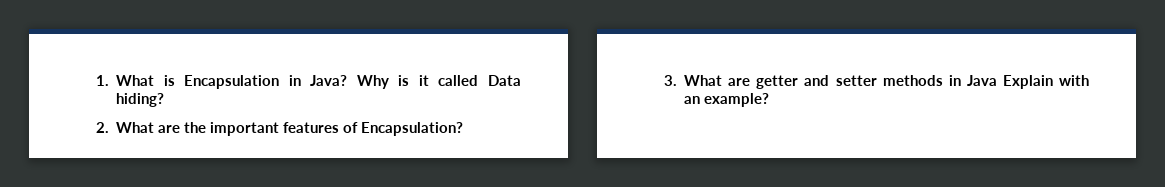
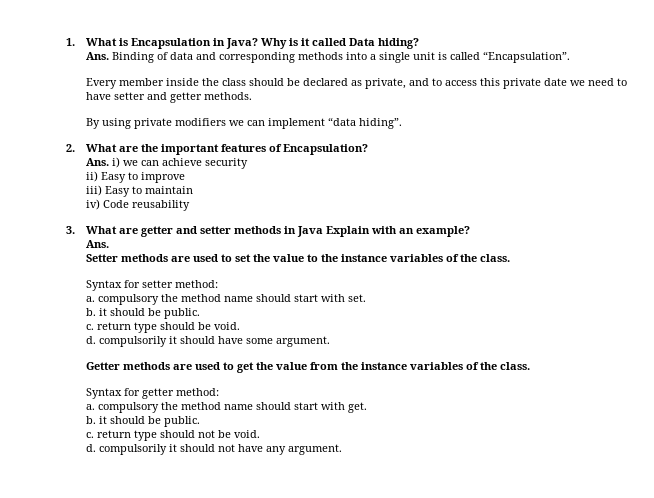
+ Ans. Binding of data and corresponding methods into a single unit is called “Encapsulation”.
+ Every member inside the class should be declared as private, and to access this private date we need to have setter and getter methods.
+ By using private modifiers we can implement “data hiding”.
+ Ans. i) we can achieve security
+ ii) Easy to improve
+ iii) Easy to maintain
+ iv) Code reusability
  3. What are getter and setter methods in Java Explain with an example?
+ Ans.
+ Setter methods are used to set the value to the instance variables of the class.
+ Syntax for setter method:
+ a. compulsory the method name should start with set.
+ b. it should be public.
+ c. return type should be void.
+ d. compulsorily it should have some argument.
+ Getter methods are used to get the value from the instance variables of the class.
+ Syntax for getter method:
+ a. compulsory the method name should start with get.
+ b. it should be public.
+ c. return type should not be void.
+ d. compulsorily it should not have any argument.

